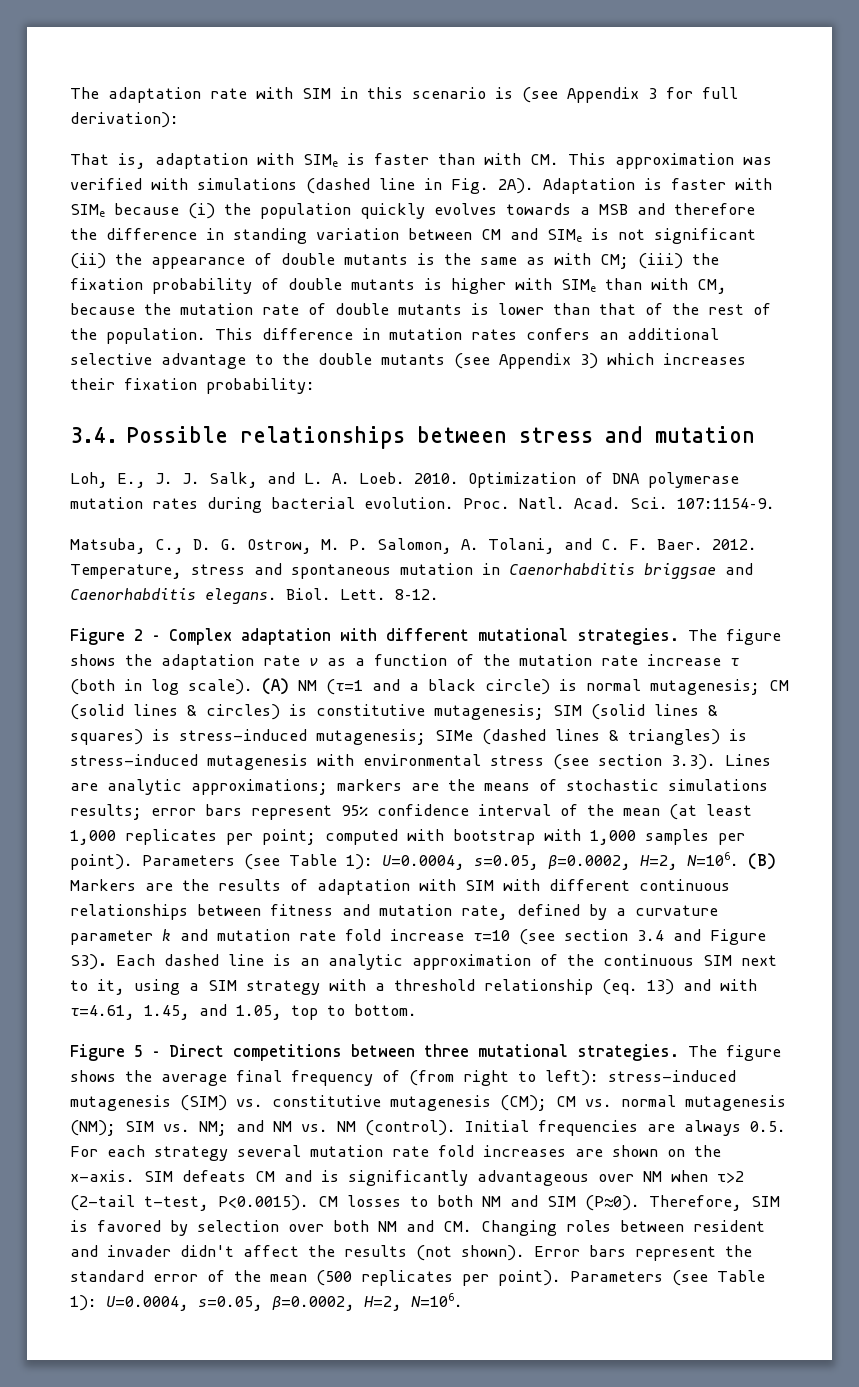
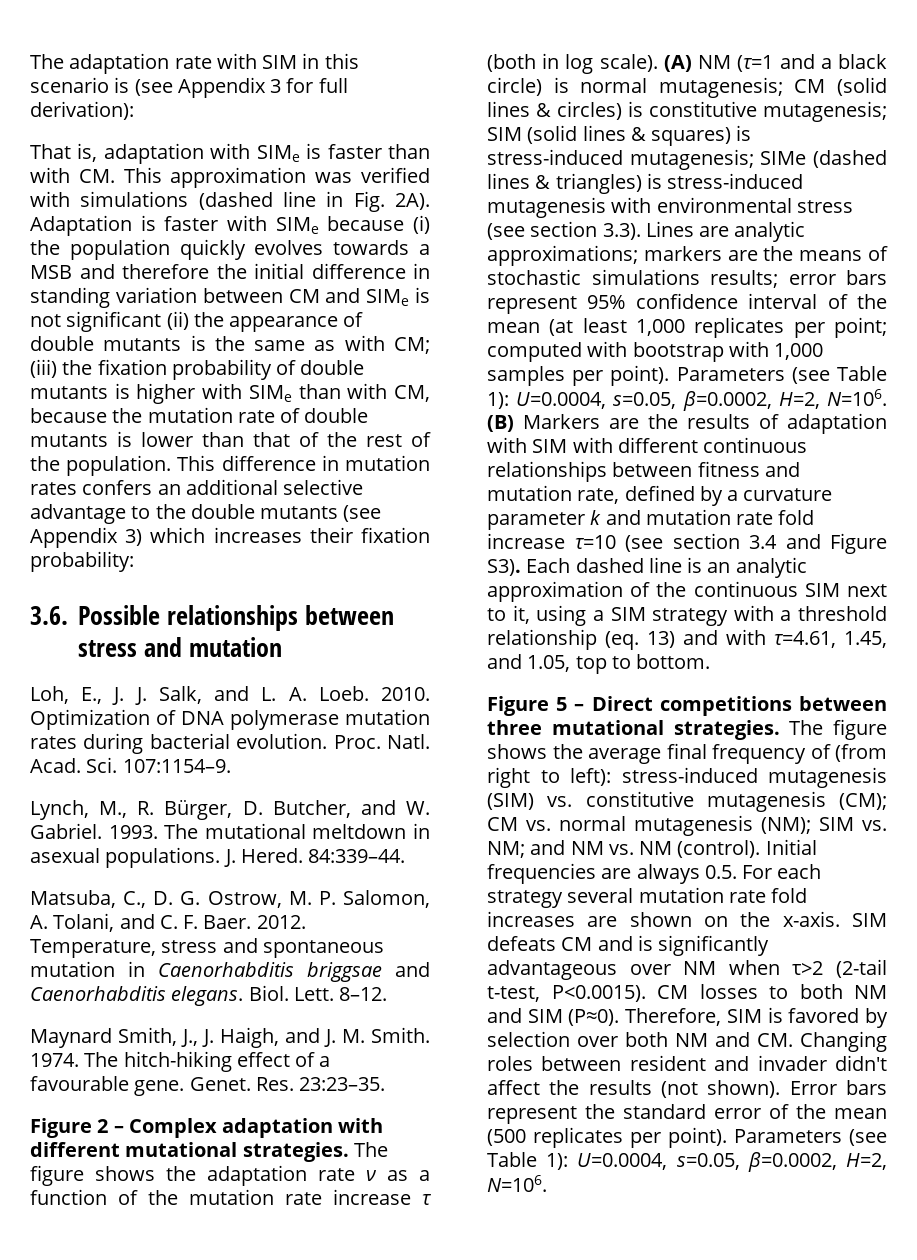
- Adaptation is faster with SIMe because (i) the population quickly evolves towards a MSB and therefore the difference in standing variation between CM and SIMe is not significant (ii) the appearance of double mutants is the same as with CM;
+ Adaptation is faster with SIMe because (i) the population quickly evolves towards a MSB and therefore the initial difference in standing variation between CM and SIMe is not significant (ii) the appearance of double mutants is the same as with CM;
- 3.4. Possible relationships between stress and mutation
+ 3.6. Possible relationships between stress and mutation
+ Lynch, M., R. Bürger, D. Butcher, and W. Gabriel. 1993. The mutational meltdown in asexual populations. J. Hered. 84:339–44.
+ Maynard Smith, J., J. Haigh, and J. M. Smith. 1974. The hitch-hiking effect of a favourable gene. Genet. Res. 23:23–35.

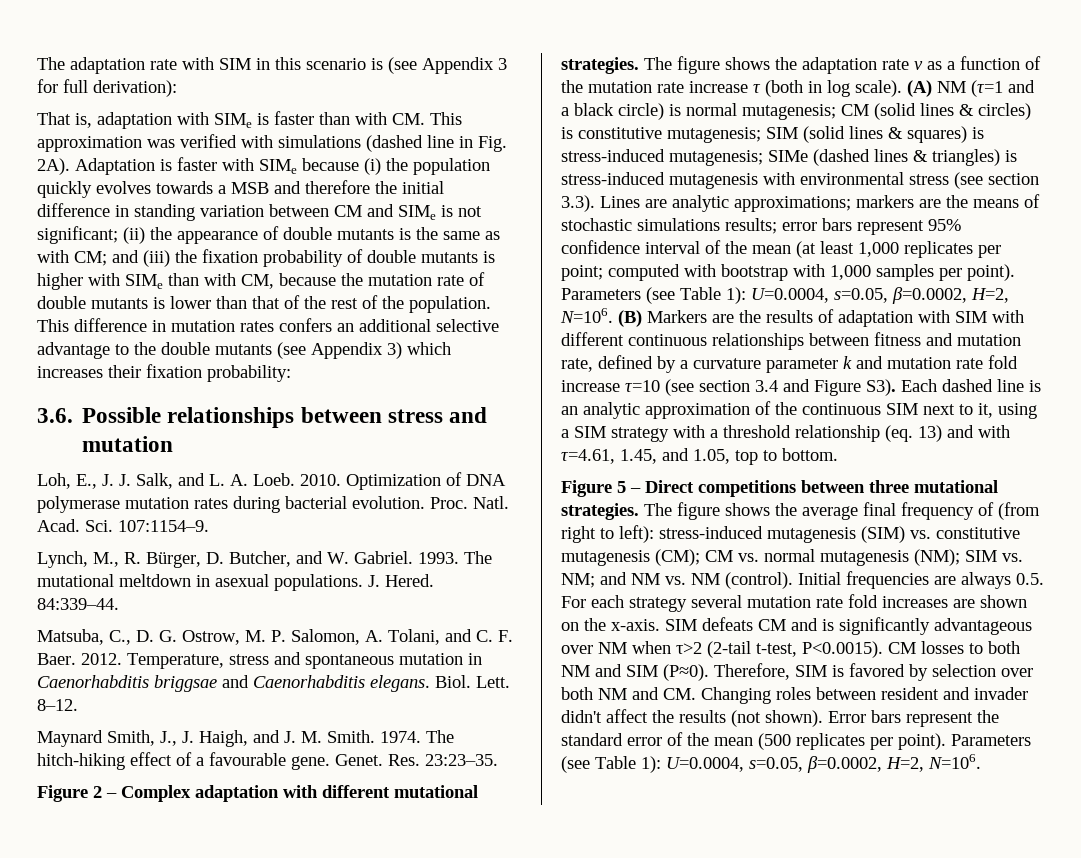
- Adaptation is faster with SIMe because (i) the population quickly evolves towards a MSB and therefore the initial difference in standing variation between CM and SIMe is not significant (ii) the appearance of double mutants is the same as with CM;
+ Adaptation is faster with SIMe because (i) the population quickly evolves towards a MSB and therefore the initial difference in standing variation between CM and SIMe is not significant; (ii) the appearance of double mutants is the same as with CM;
- (iii) the fixation probability of double mutants is higher with SIMe than with CM, because the mutation rate of double mutants is lower than that of the rest of the population.
+ and (iii) the fixation probability of double mutants is higher with SIMe than with CM, because the mutation rate of double mutants is lower than that of the rest of the population.

